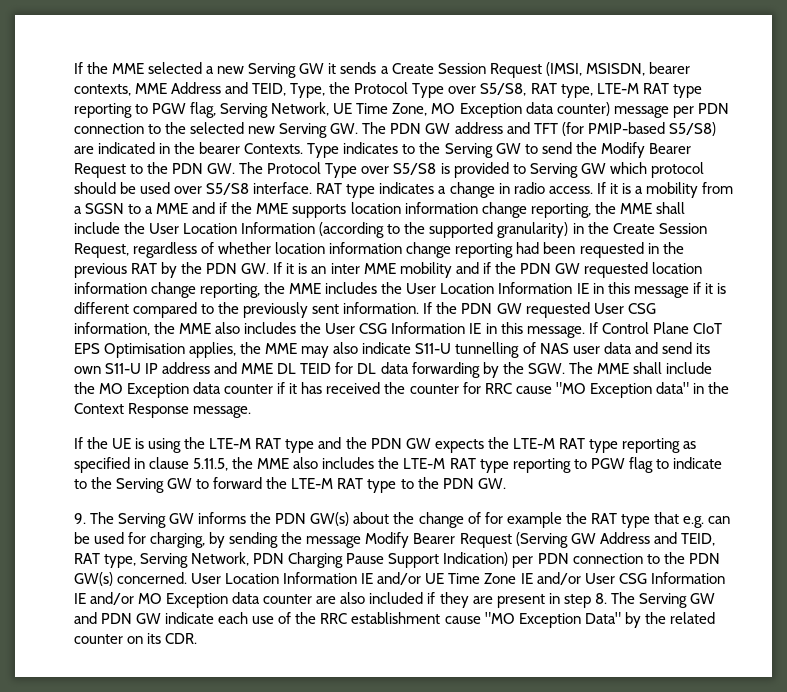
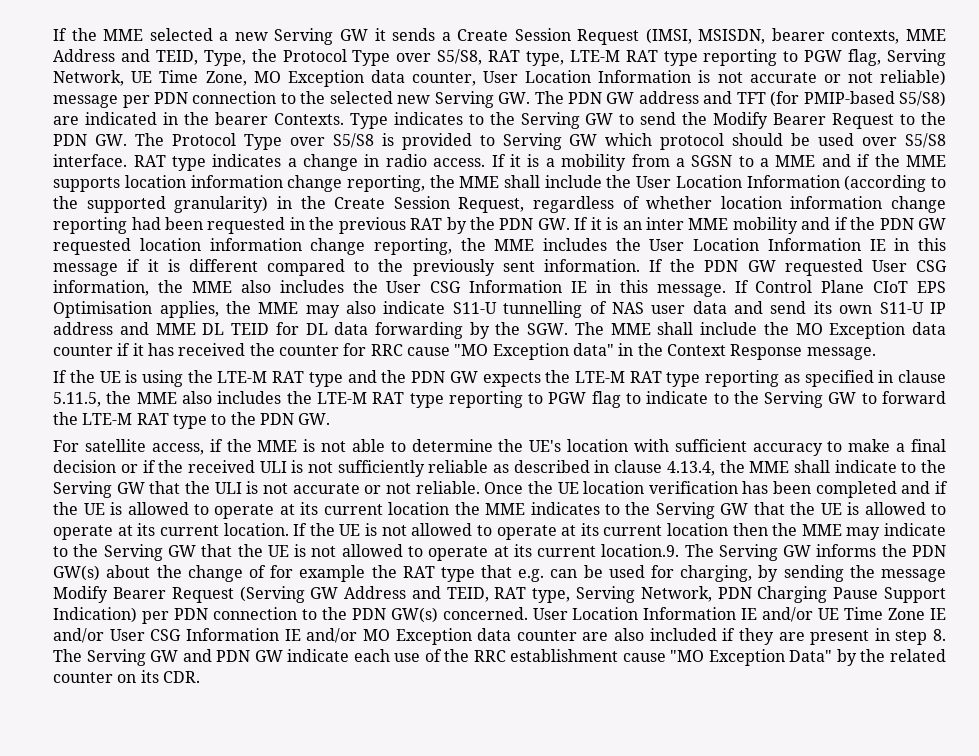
- If the MME selected a new Serving GW it sends a Create Session Request (IMSI, MSISDN, bearer contexts, MME Address and TEID, Type, the Protocol Type over S5/S8, RAT type, LTE-M RAT type reporting to PGW flag, Serving Network, UE Time Zone, MO Exception data counter) message per PDN connection to the selected new Serving GW. The PDN GW address and TFT (for PMIP-based S5/S8) are indicated in the bearer Contexts.
+ If the MME selected a new Serving GW it sends a Create Session Request (IMSI, MSISDN, bearer contexts, MME Address and TEID, Type, the Protocol Type over S5/S8, RAT type, LTE-M RAT type reporting to PGW flag, Serving Network, UE Time Zone, MO Exception data counter, User Location Information is not accurate or not reliable) message per PDN connection to the selected new Serving GW. The PDN GW address and TFT (for PMIP-based S5/S8) are indicated in the bearer Contexts.
- 9. The Serving GW informs the PDN GW(s) about the change of for example the RAT type that e.g. can be used for charging, by sending the message Modify Bearer Request (Serving GW Address and TEID, RAT type, Serving Network, PDN Charging Pause Support Indication) per PDN connection to the PDN GW(s) concerned.
+ For satellite access, if the MME is not able to determine the UE's location with sufficient accuracy to make a final decision or if the received ULI is not sufficiently reliable as described in clause 4.13.4, the MME shall indicate to the Serving GW that the ULI is not accurate or not reliable. Once the UE location verification has been completed and if the UE is allowed to operate at its current location the MME indicates to the Serving GW that the UE is allowed to operate at its current location. If the UE is not allowed to operate at its current location then the MME may indicate to the Serving GW that the UE is not allowed to operate at its current location.9. The Serving GW informs the PDN GW(s) about the change of for example the RAT type that e.g. can be used for charging, by sending the message Modify Bearer Request (Serving GW Address and TEID, RAT type, Serving Network, PDN Charging Pause Support Indication) per PDN connection to the PDN GW(s) concerned.

